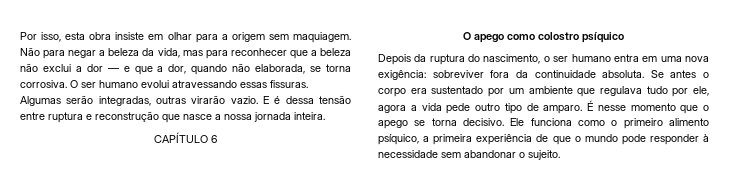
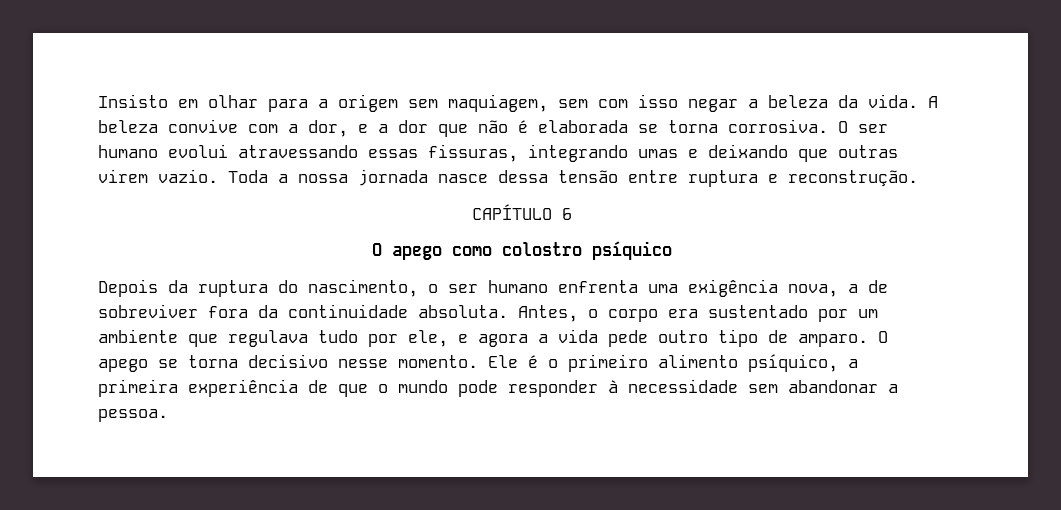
- Por isso, esta obra insiste em olhar para a origem sem maquiagem. Não para negar a beleza da vida, mas para reconhecer que a beleza não exclui a dor — e que a dor, quando não elaborada, se torna corrosiva.
+ Insisto em olhar para a origem sem maquiagem, sem com isso negar a beleza da vida. A beleza convive com a dor, e a dor que não é elaborada se torna corrosiva.
- O ser humano evolui atravessando essas fissuras. Algumas serão integradas, outras virarão vazio. E é dessa tensão entre ruptura e reconstrução que nasce a nossa jornada inteira.
+ O ser humano evolui atravessando essas fissuras, integrando umas e deixando que outras virem vazio. Toda a nossa jornada nasce dessa tensão entre ruptura e reconstrução.
- Depois da ruptura do nascimento, o ser humano entra em uma nova exigência: sobreviver fora da continuidade absoluta.
+ Depois da ruptura do nascimento, o ser humano enfrenta uma exigência nova, a de sobreviver fora da continuidade absoluta.
- Se antes o corpo era sustentado por um ambiente que regulava tudo por ele, agora a vida pede outro tipo de amparo.
+ Antes, o corpo era sustentado por um ambiente que regulava tudo por ele, e agora a vida pede outro tipo de amparo.
- É nesse momento que o apego se torna decisivo. Ele funciona como o primeiro alimento psíquico, a primeira experiência de que o mundo pode responder à necessidade sem abandonar o sujeito.
+ O apego se torna decisivo nesse momento. Ele é o primeiro alimento psíquico, a primeira experiência de que o mundo pode responder à necessidade sem abandonar a pessoa.

